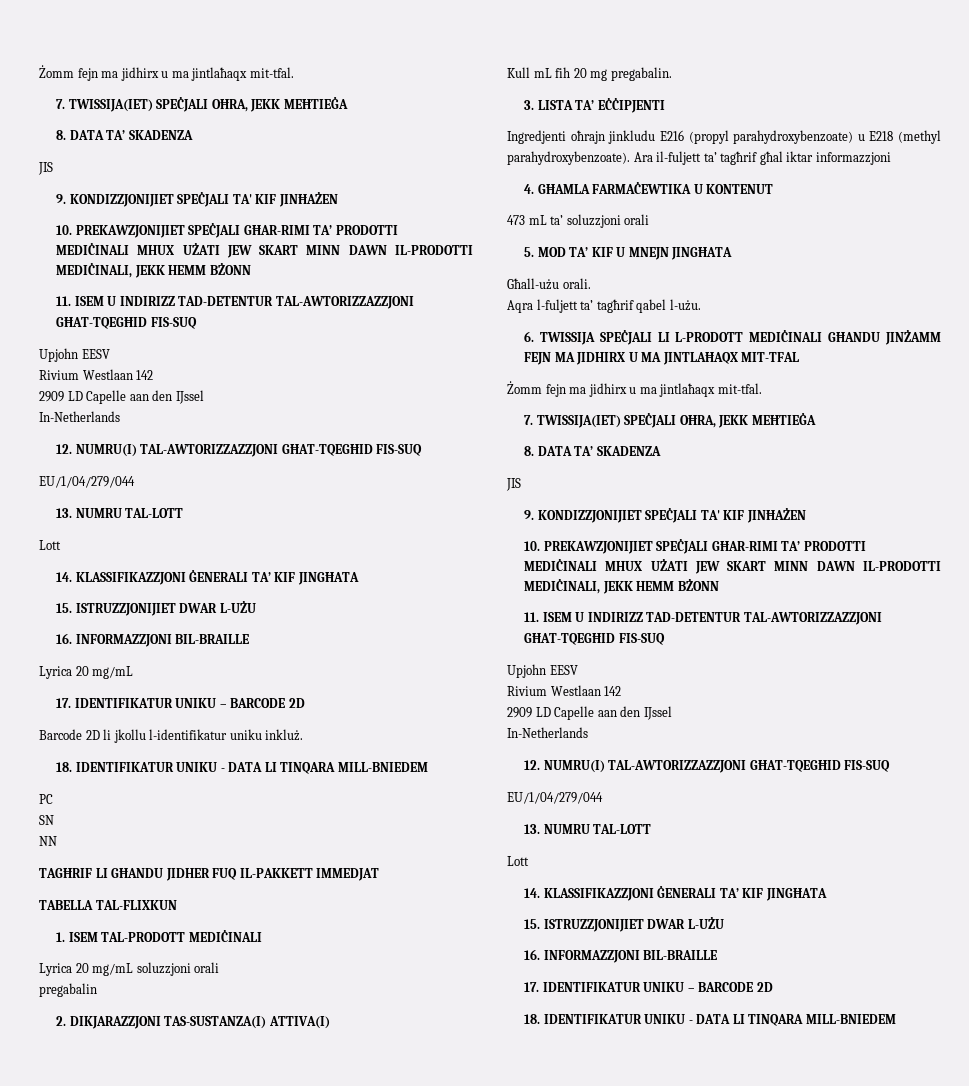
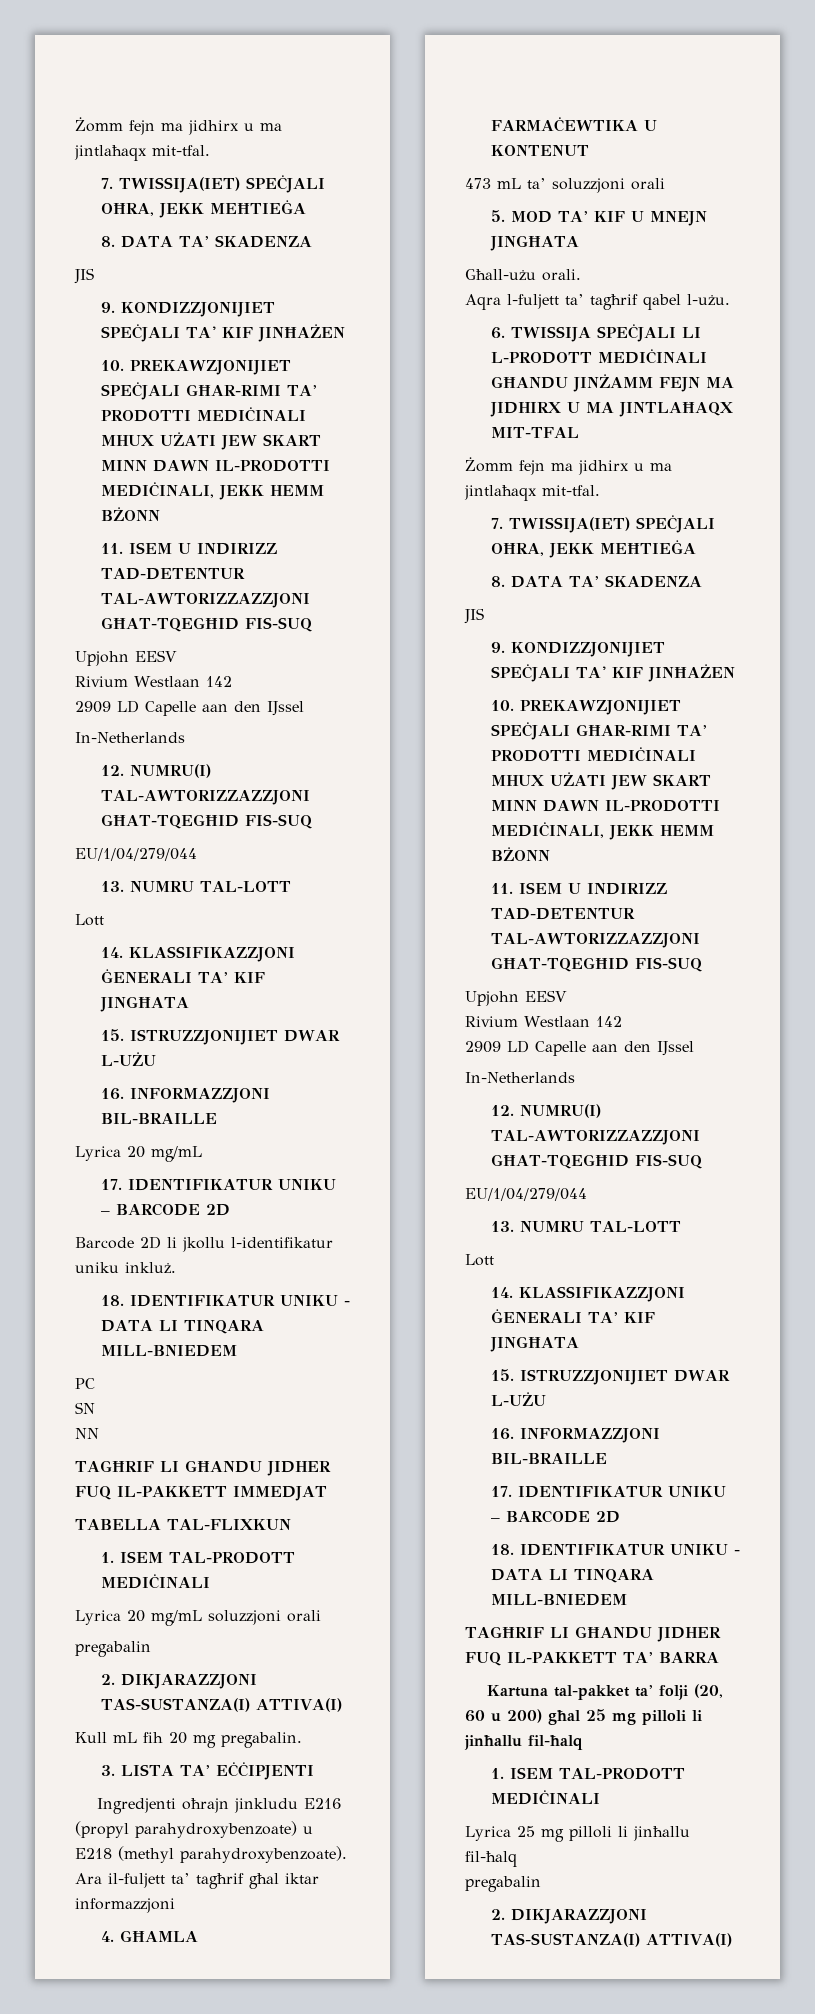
+ TAGĦRIF LI GĦANDU JIDHER FUQ IL-PAKKETT TA’ BARRA
+ Kartuna tal-pakket ta’ folji (20, 60 u 200) għal 25 mg pilloli li jinħallu fil-ħalq
+ 1. ISEM TAL-PRODOTT MEDIĊINALI
+ Lyrica 25 mg pilloli li jinħallu fil-ħalq
+ pregabalin
+ 2. DIKJARAZZJONI TAS-SUSTANZA(I) ATTIVA(I)

